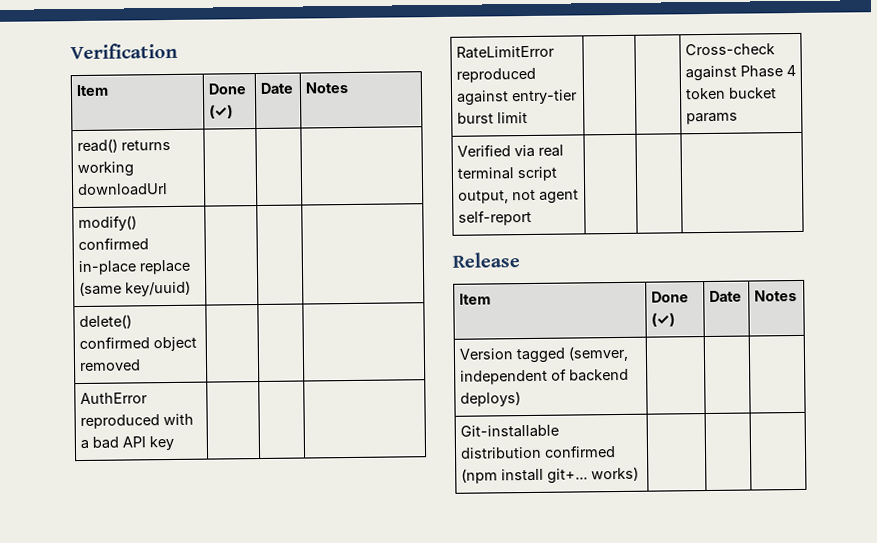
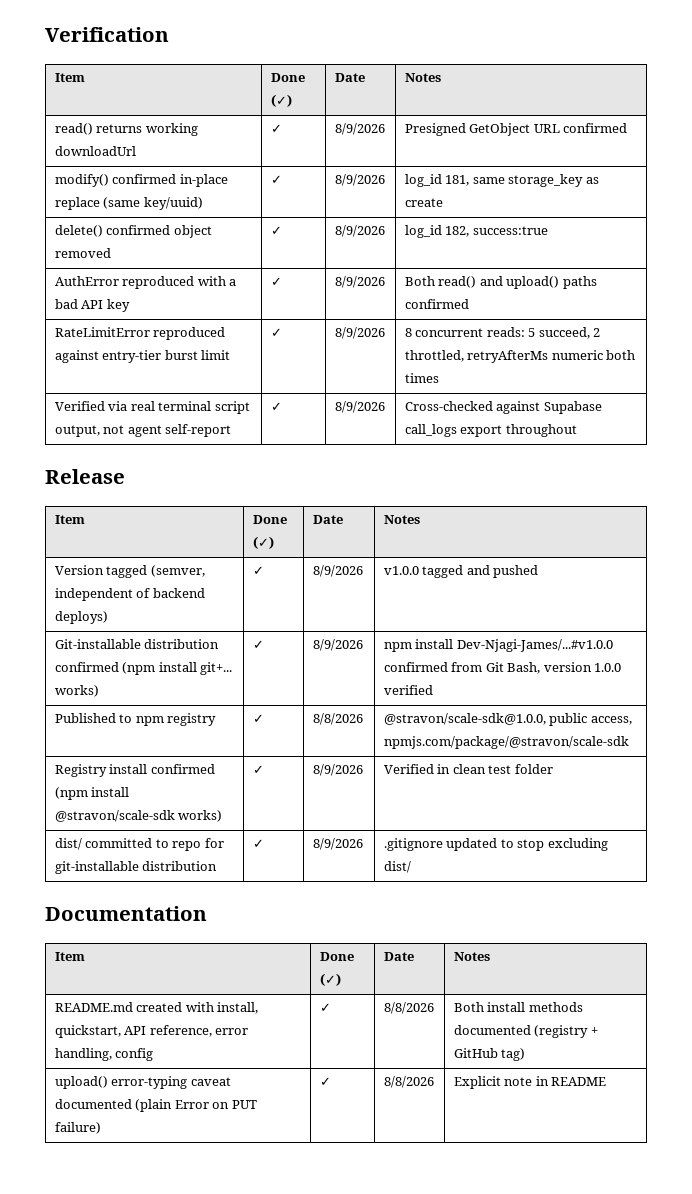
- read() returns working downloadUrl | | |
+ read() returns working downloadUrl | ✓ | 8/9/2026 | Presigned GetObject URL confirmed
- modify() confirmed in-place replace (same key/uuid) | | |
+ modify() confirmed in-place replace (same key/uuid) | ✓ | 8/9/2026 | log_id 181, same storage_key as create
- delete() confirmed object removed | | |
+ delete() confirmed object removed | ✓ | 8/9/2026 | log_id 182, success:true
- AuthError reproduced with a bad API key | | |
+ AuthError reproduced with a bad API key | ✓ | 8/9/2026 | Both read() and upload() paths confirmed
- RateLimitError reproduced against entry-tier burst limit | | | Cross-check against Phase 4 token bucket params
+ RateLimitError reproduced against entry-tier burst limit | ✓ | 8/9/2026 | 8 concurrent reads: 5 succeed, 2 throttled, retryAfterMs numeric both times
- Verified via real terminal script output, not agent self-report | | |
+ Verified via real terminal script output, not agent self-report | ✓ | 8/9/2026 | Cross-checked against Supabase call_logs export throughout
- Version tagged (semver, independent of backend deploys) | | |
+ Version tagged (semver, independent of backend deploys) | ✓ | 8/9/2026 | v1.0.0 tagged and pushed
- Git-installable distribution confirmed (npm install git+... works) | | |
+ Git-installable distribution confirmed (npm install git+... works) | ✓ | 8/9/2026 | npm install Dev-Njagi-James/...#v1.0.0 confirmed from Git Bash, version 1.0.0 verified
+ Published to npm registry | ✓ | 8/8/2026 | @stravon/scale-sdk@1.0.0, public access, npmjs.com/package/@stravon/scale-sdk
+ Registry install confirmed (npm install @stravon/scale-sdk works) | ✓ | 8/9/2026 | Verified in clean test folder
+ dist/ committed to repo for git-installable distribution | ✓ | 8/9/2026 | .gitignore updated to stop excluding dist/
+ Documentation
+ Item | Done (✓) | Date | Notes
+ README.md created with install, quickstart, API reference, error handling, config | ✓ | 8/8/2026 | Both install methods documented (registry + GitHub tag)
+ upload() error-typing caveat documented (plain Error on PUT failure) | ✓ | 8/8/2026 | Explicit note in README

